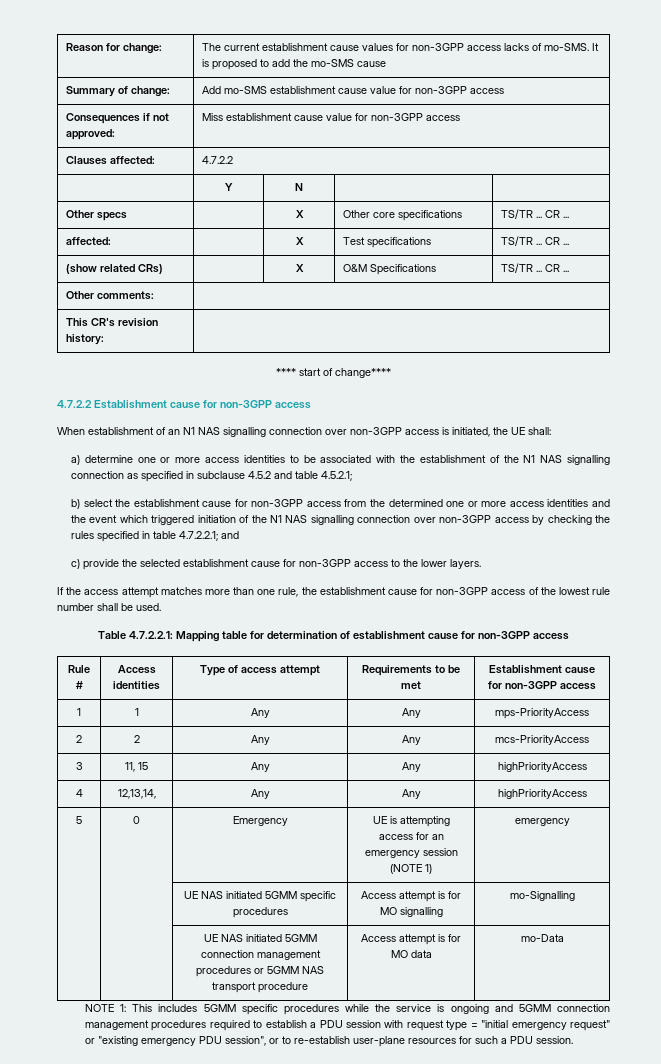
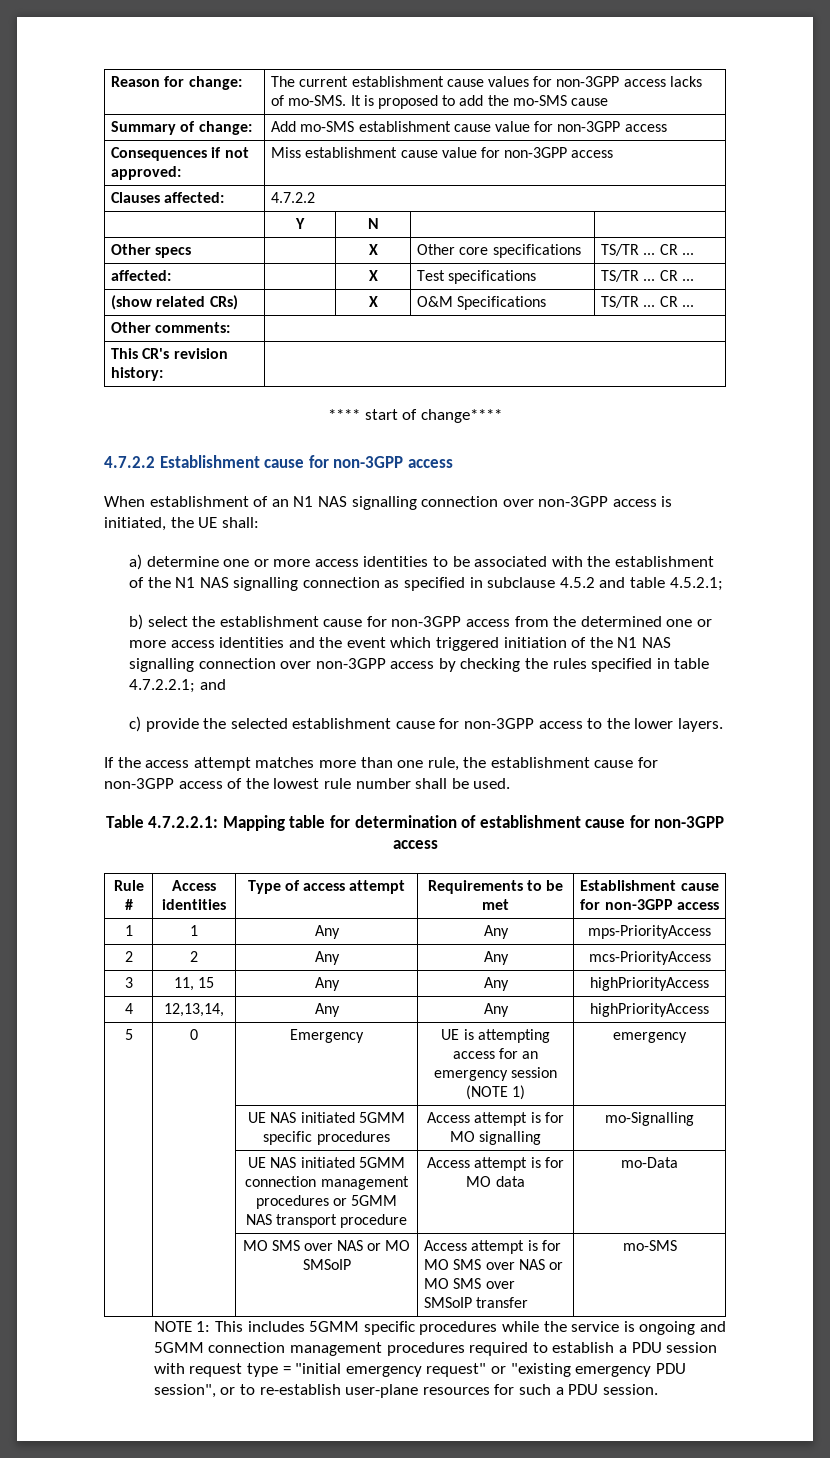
+ | | MO SMS over NAS or MO SMSoIP | Access attempt is for MO SMS over NAS or MO SMS over SMSoIP transfer | mo-SMS

